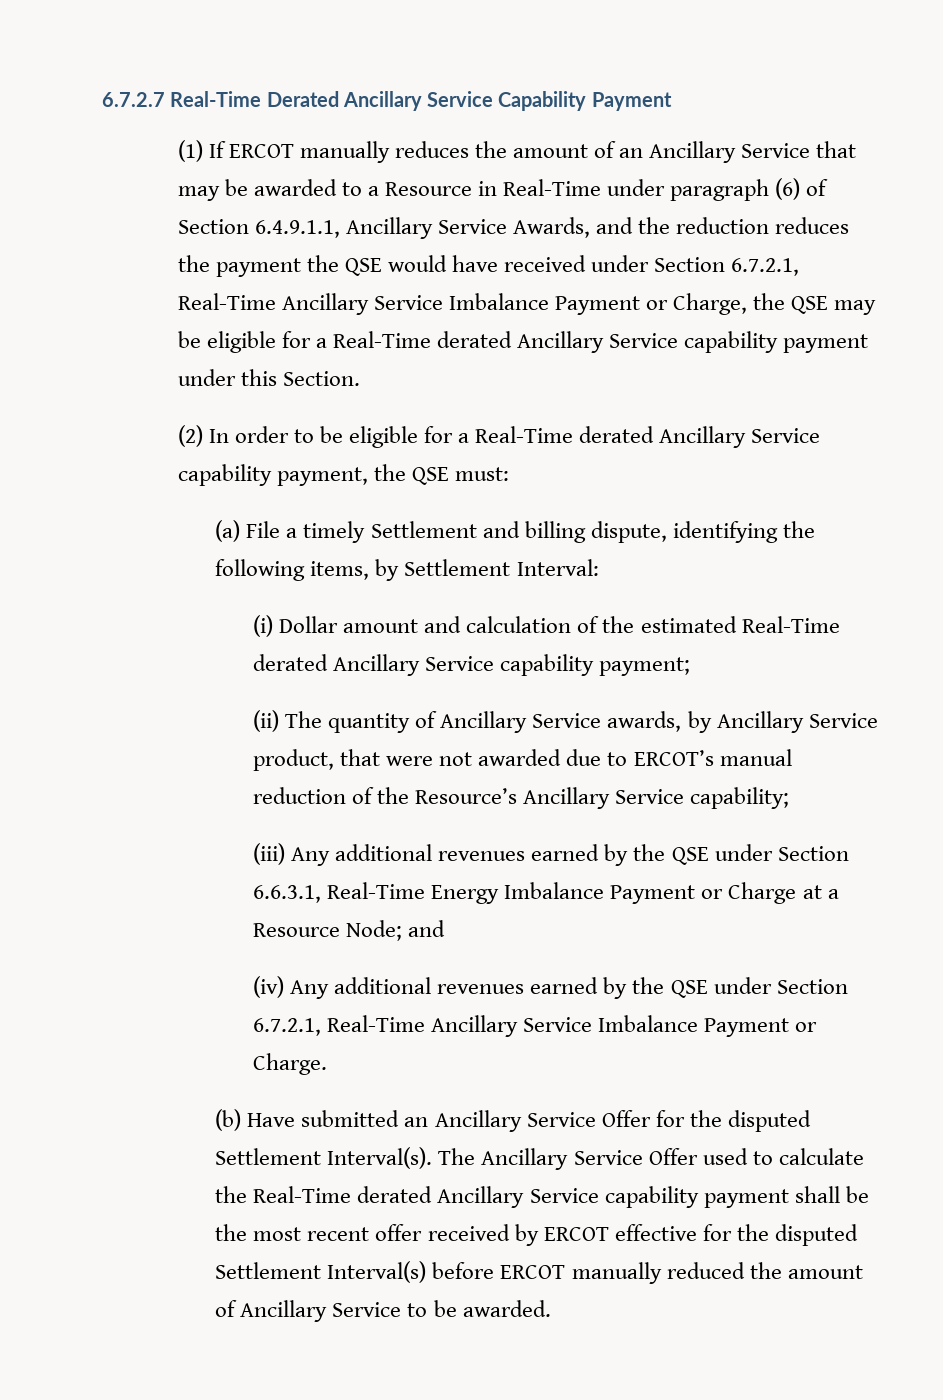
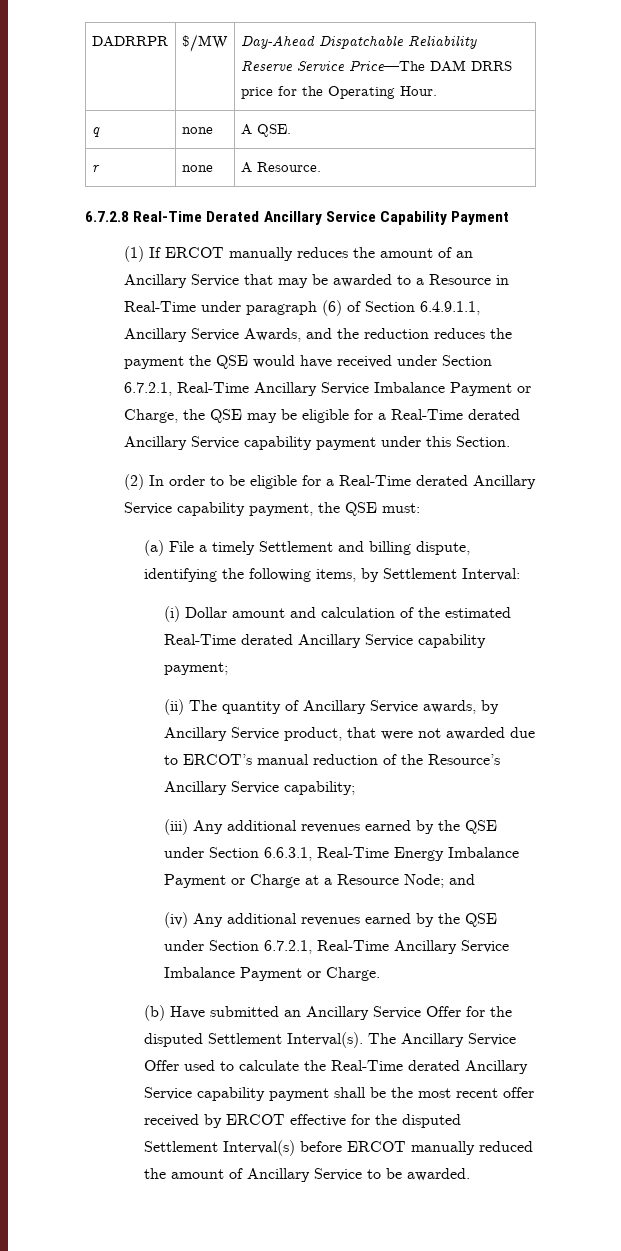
- 6.7.2.7 Real-Time Derated Ancillary Service Capability Payment
+ DADRRPR | $/MW | Day-Ahead Dispatchable Reliability Reserve Service Price—The DAM DRRS price for the Operating Hour.
+ q | none | A QSE.
+ r | none | A Resource.
+ 6.7.2.8 Real-Time Derated Ancillary Service Capability Payment

